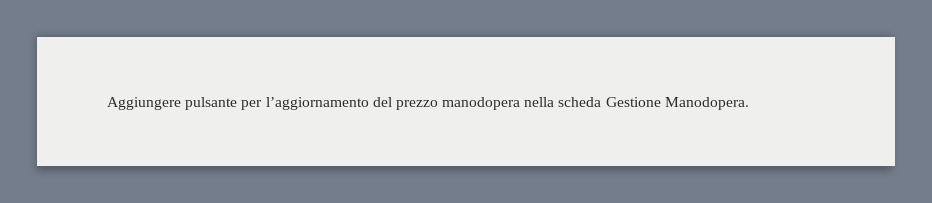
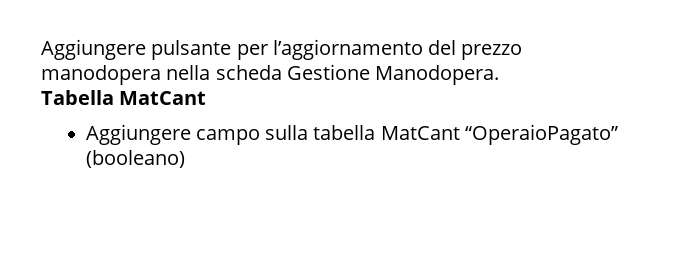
+ Tabella MatCant
+ Aggiungere campo sulla tabella MatCant “OperaioPagato” (booleano)

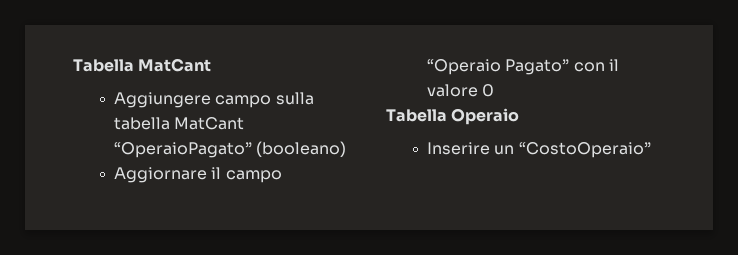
- Aggiungere pulsante per l’aggiornamento del prezzo manodopera nella scheda Gestione Manodopera.
+ Aggiornare il campo “Operaio Pagato” con il valore 0
+ Tabella Operaio
+ Inserire un “CostoOperaio”

